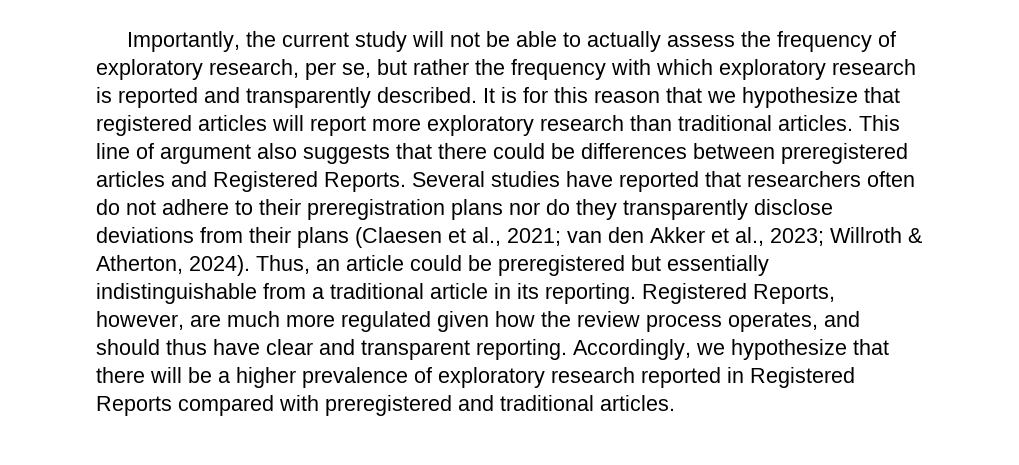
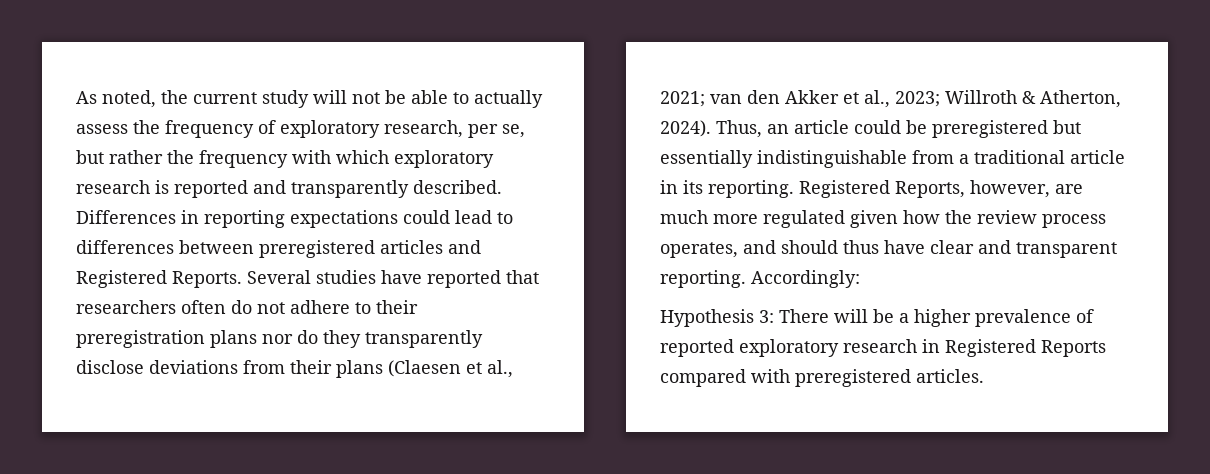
- Importantly, the current study will not be able to actually assess the frequency of exploratory research, per se, but rather the frequency with which exploratory research is reported and transparently described.
+ As noted, the current study will not be able to actually assess the frequency of exploratory research, per se, but rather the frequency with which exploratory research is reported and transparently described.
- It is for this reason that we hypothesize that registered articles will report more exploratory research than traditional articles. This line of argument also suggests that there could be differences between preregistered articles and Registered Reports.
+ Differences in reporting expectations could lead to differences between preregistered articles and Registered Reports.
- Accordingly, we hypothesize that there will be a higher prevalence of exploratory research reported in Registered Reports compared with preregistered and traditional articles.
+ Accordingly:
+ Hypothesis 3: There will be a higher prevalence of reported exploratory research in Registered Reports compared with preregistered articles.

